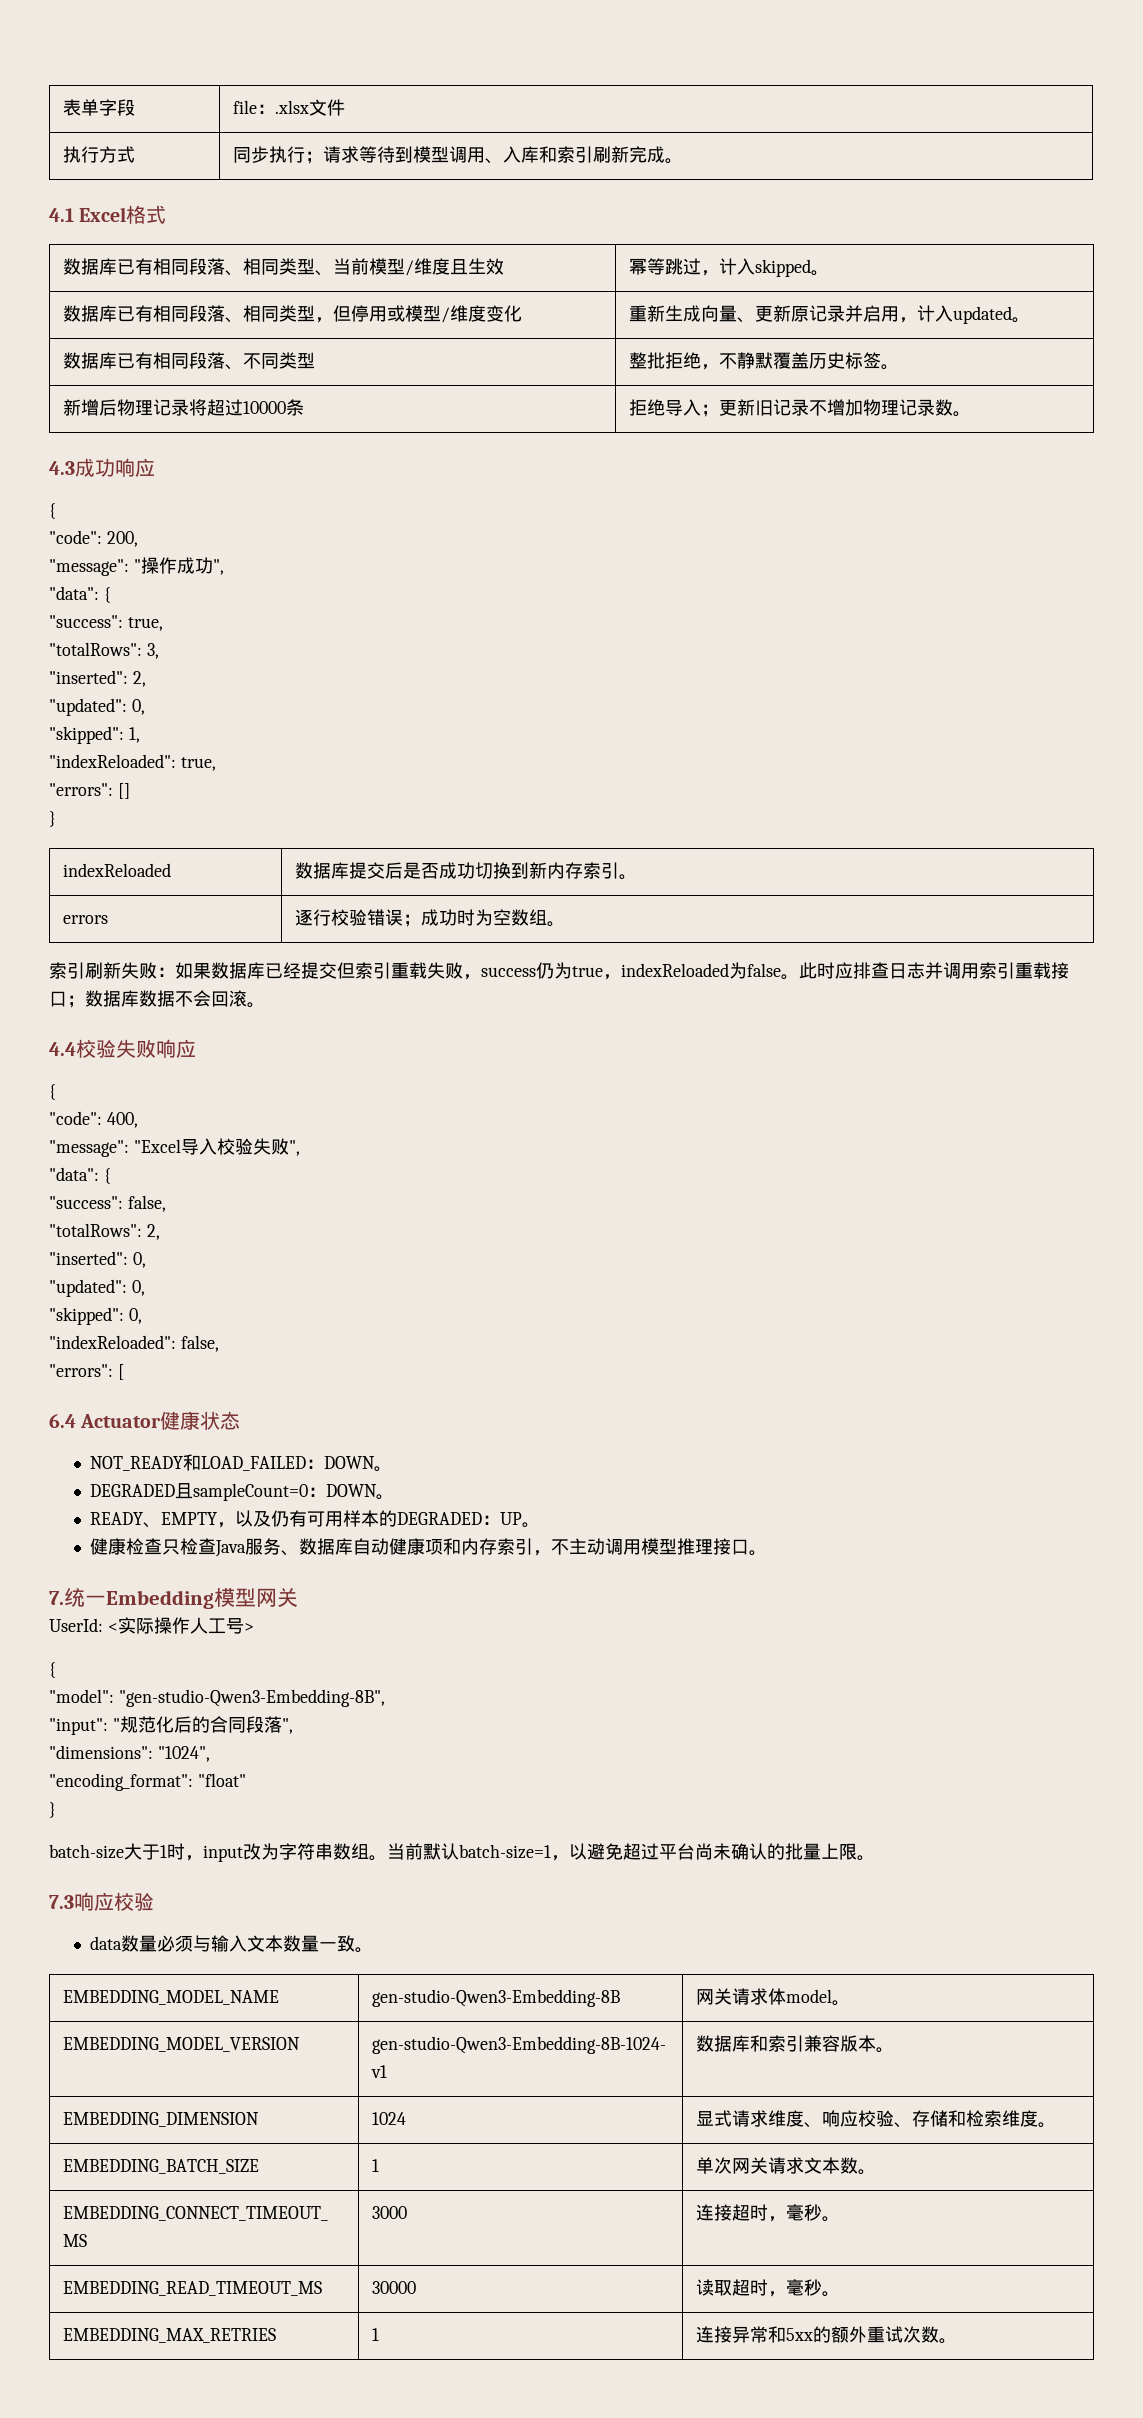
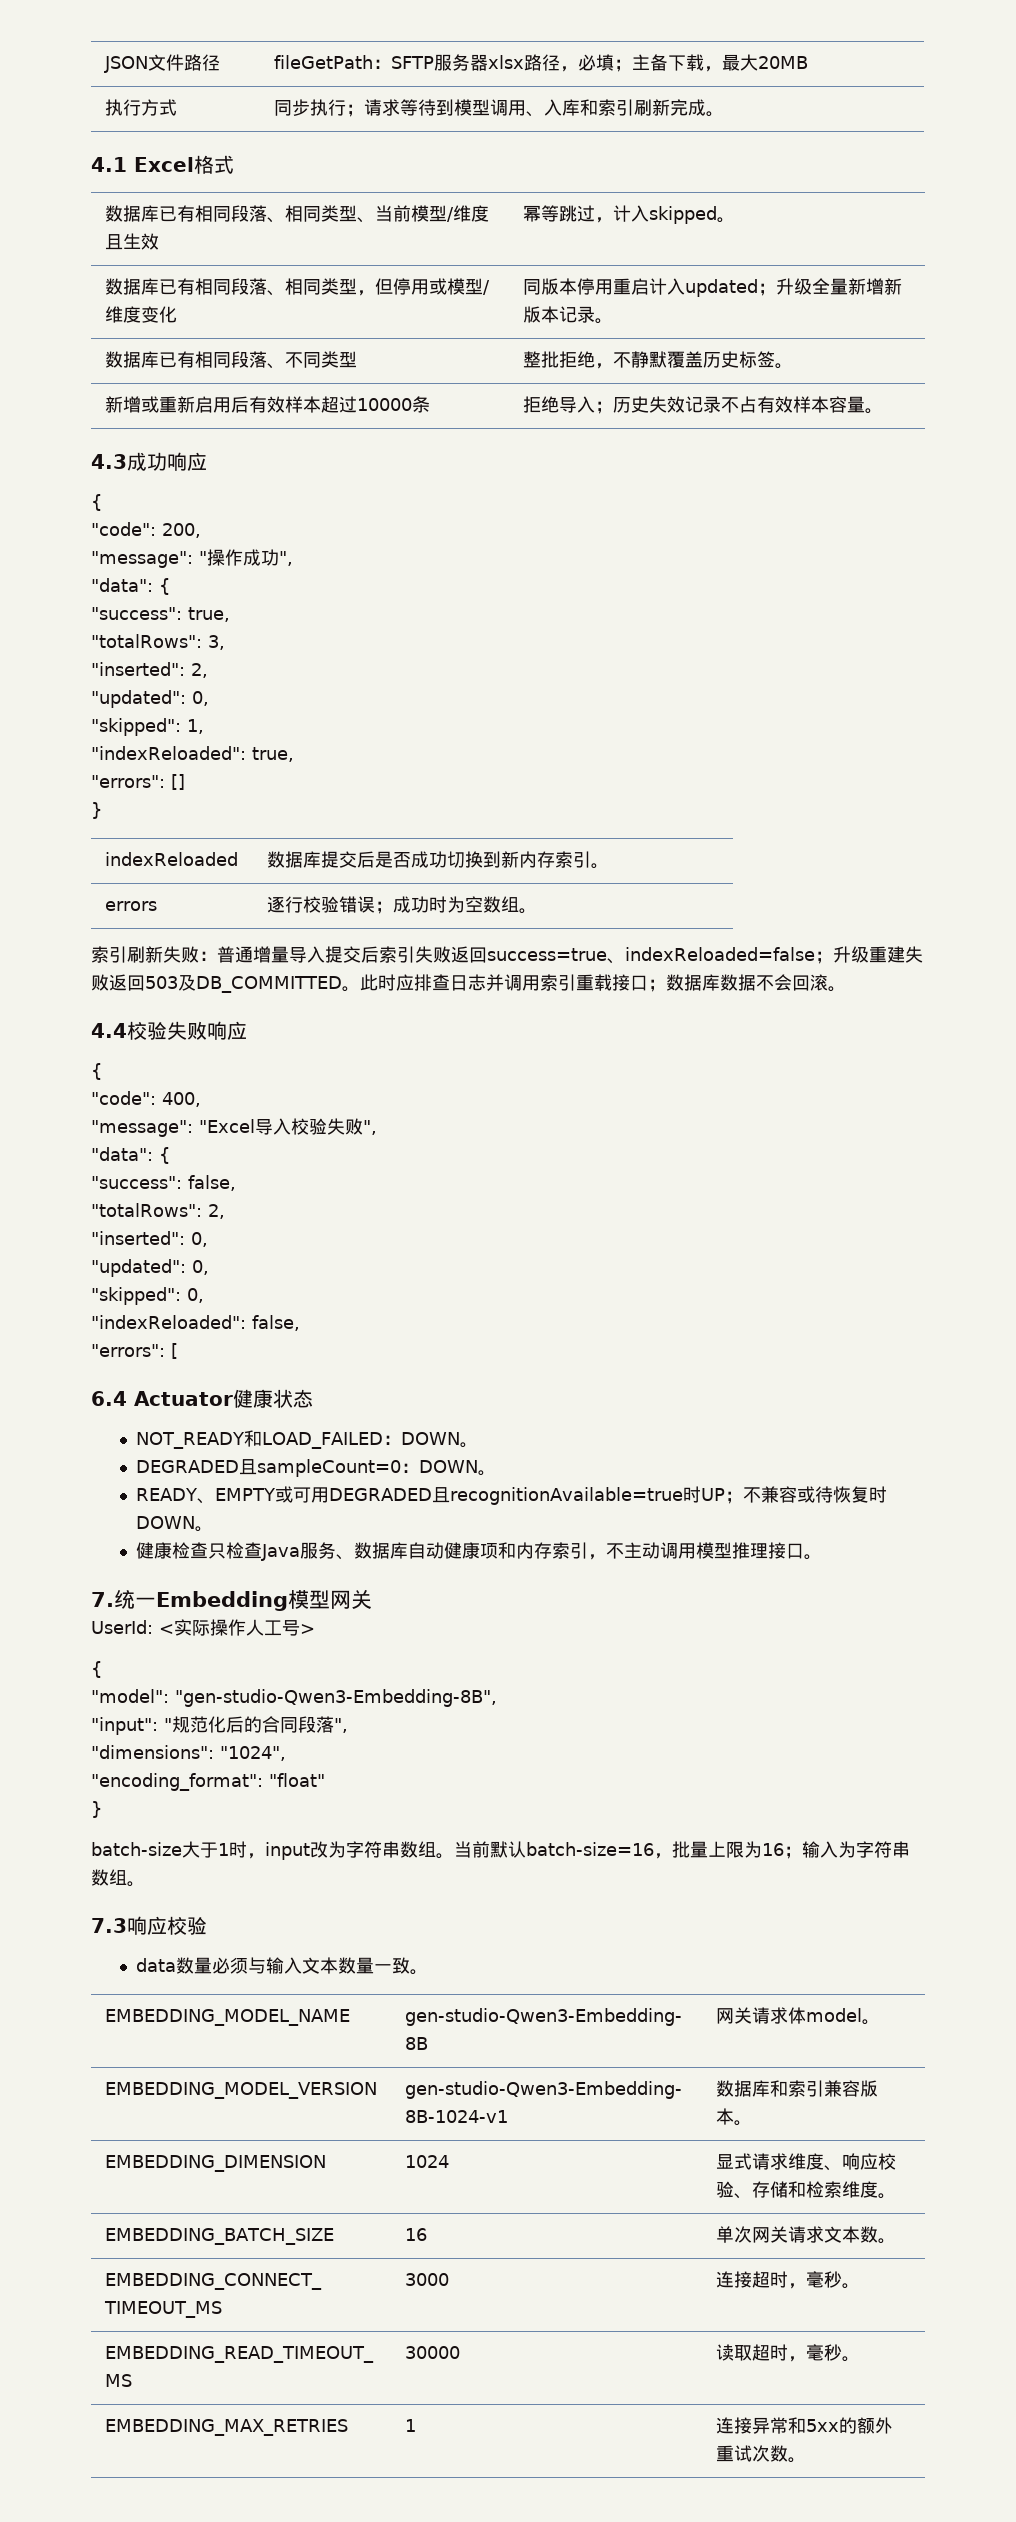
- 表单字段 | file：.xlsx文件
+ JSON文件路径 | fileGetPath：SFTP服务器xlsx路径，必填；主备下载，最大20MB
- 数据库已有相同段落、相同类型，但停用或模型/维度变化 | 重新生成向量、更新原记录并启用，计入updated。
+ 数据库已有相同段落、相同类型，但停用或模型/维度变化 | 同版本停用重启计入updated；升级全量新增新版本记录。
- 新增后物理记录将超过10000条 | 拒绝导入；更新旧记录不增加物理记录数。
+ 新增或重新启用后有效样本超过10000条 | 拒绝导入；历史失效记录不占有效样本容量。
- 索引刷新失败：如果数据库已经提交但索引重载失败，success仍为true，indexReloaded为false。
+ 索引刷新失败：普通增量导入提交后索引失败返回success=true、indexReloaded=false；升级重建失败返回503及DB_COMMITTED。
- READY、EMPTY，以及仍有可用样本的DEGRADED：UP。
+ READY、EMPTY或可用DEGRADED且recognitionAvailable=true时UP；不兼容或待恢复时DOWN。
- 当前默认batch-size=1，以避免超过平台尚未确认的批量上限。
+ 当前默认batch-size=16，批量上限为16；输入为字符串数组。
- EMBEDDING_BATCH_SIZE | 1 | 单次网关请求文本数。
+ EMBEDDING_BATCH_SIZE | 16 | 单次网关请求文本数。

